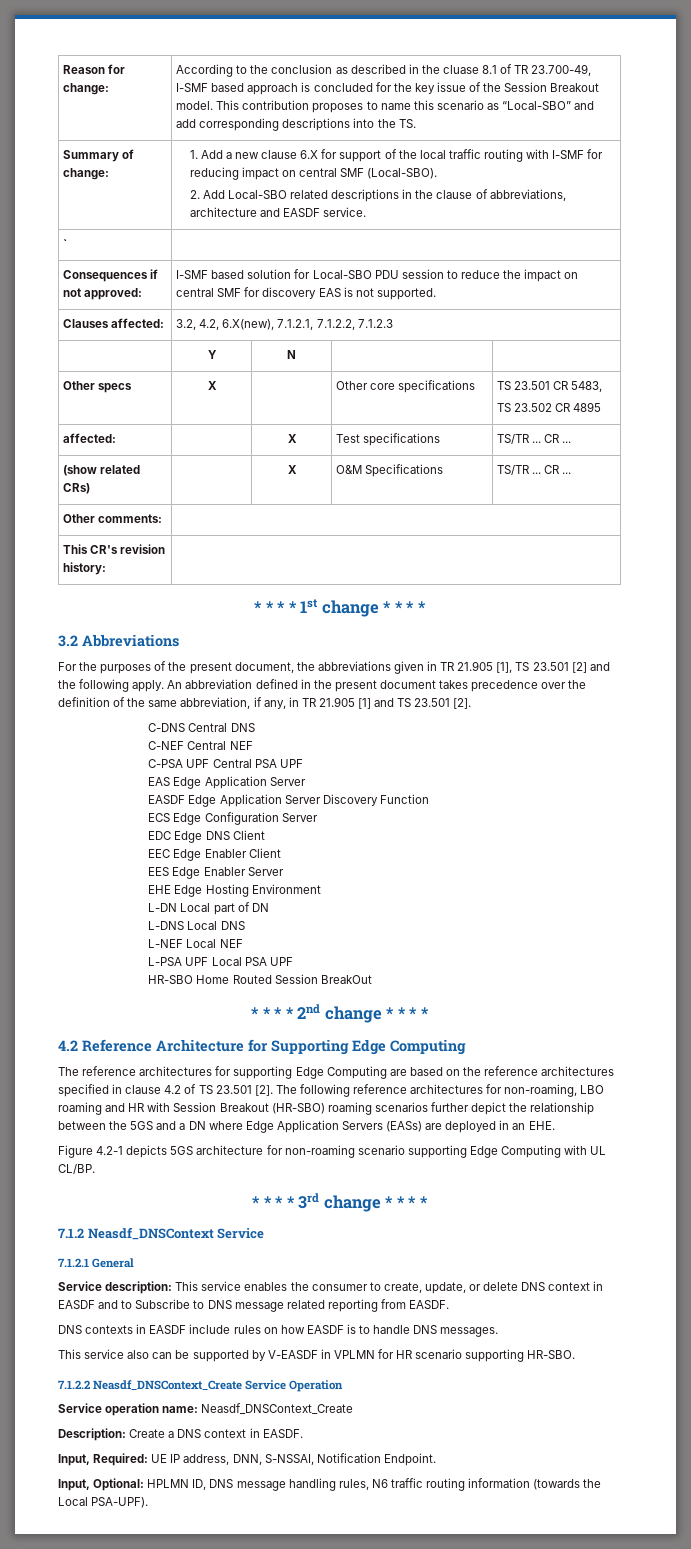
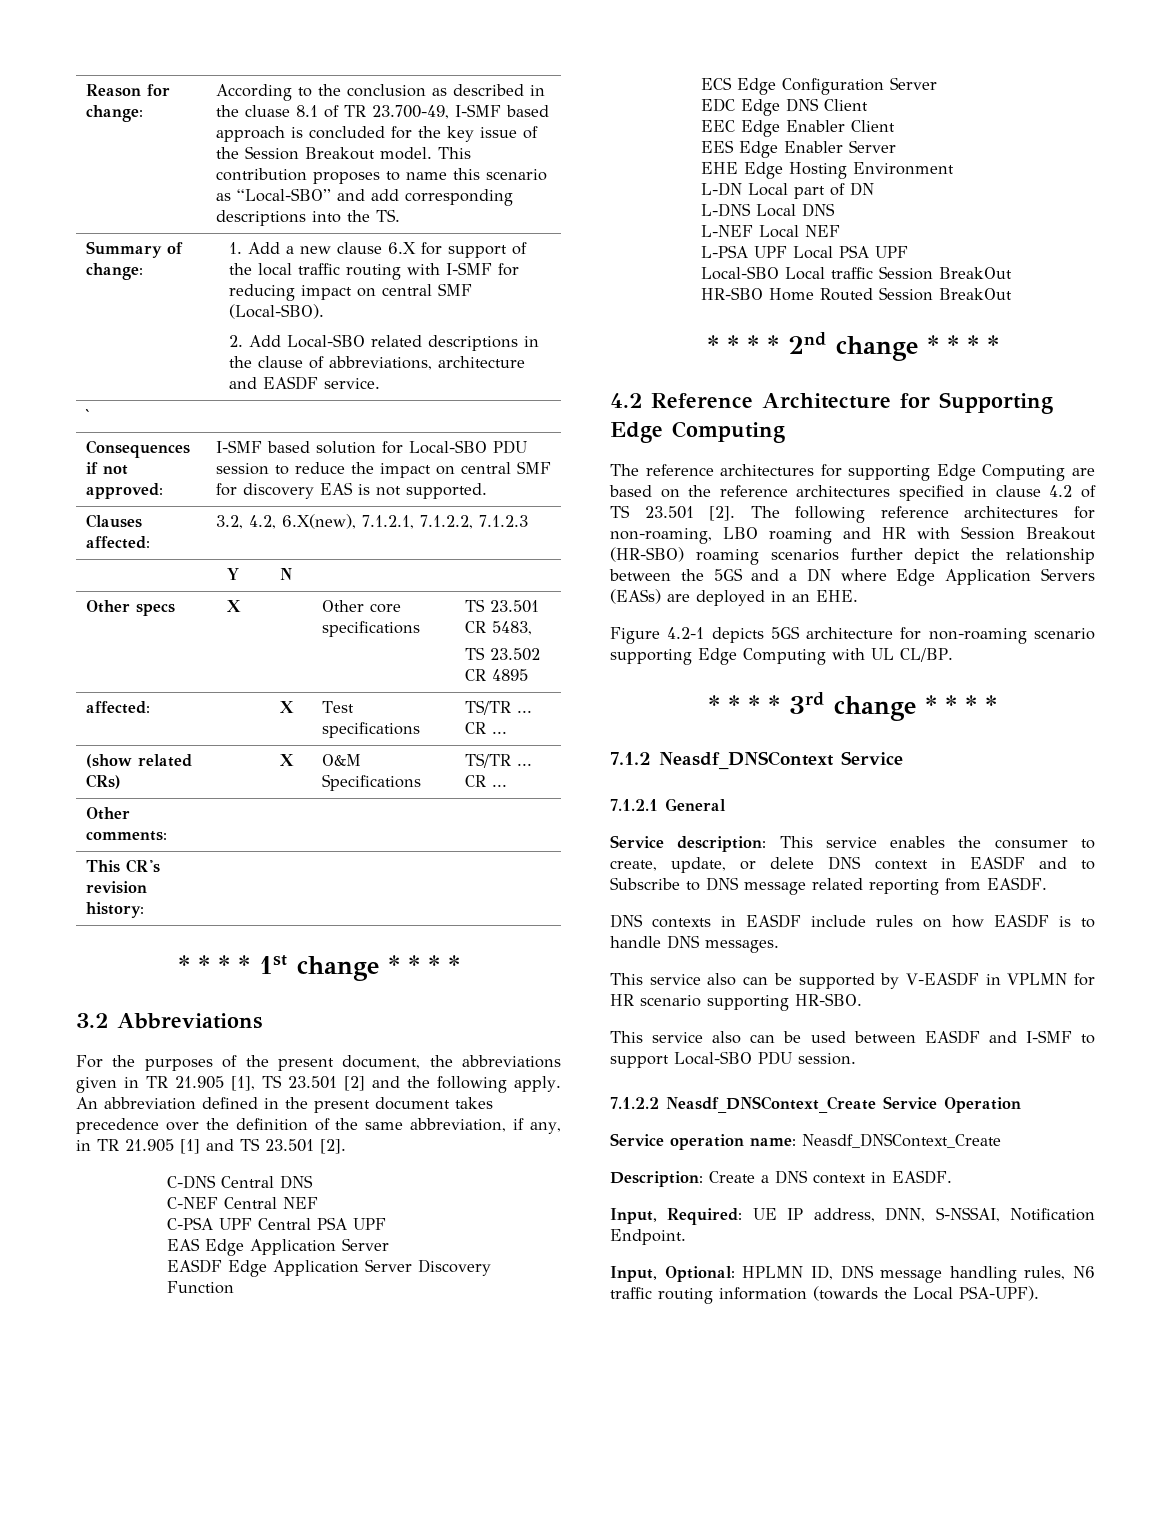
+ Local-SBO Local traffic Session BreakOut
+ This service also can be used between EASDF and I-SMF to support Local-SBO PDU session.

